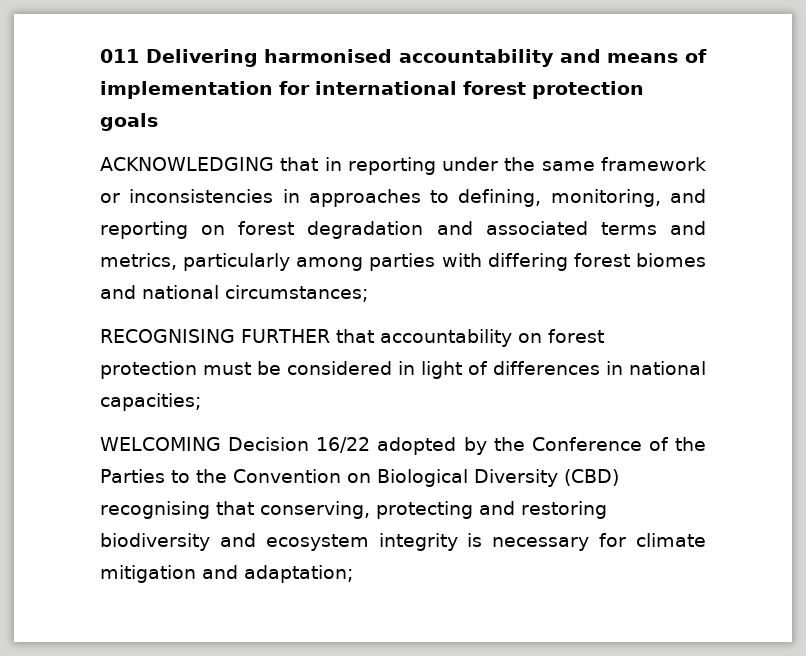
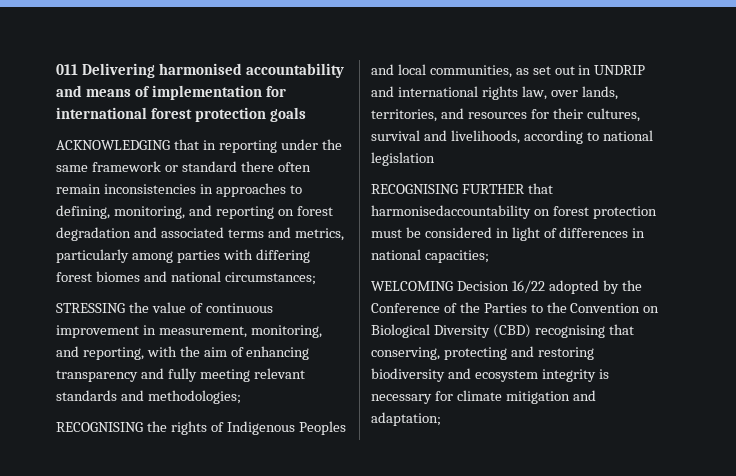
- ACKNOWLEDGING that in reporting under the same framework or inconsistencies in approaches to defining, monitoring, and reporting on forest degradation and associated terms and metrics, particularly among parties with differing forest biomes and national circumstances;
+ ACKNOWLEDGING that in reporting under the same framework or standard there often remain inconsistencies in approaches to defining, monitoring, and reporting on forest degradation and associated terms and metrics, particularly among parties with differing forest biomes and national circumstances;
+ STRESSING the value of continuous improvement in measurement, monitoring, and reporting, with the aim of enhancing transparency and fully meeting relevant standards and methodologies;
+ RECOGNISING the rights of Indigenous Peoples and local communities, as set out in UNDRIP and international rights law, over lands, territories, and resources for their cultures, survival and livelihoods, according to national legislation
- RECOGNISING FURTHER that accountability on forest protection must be considered in light of differences in national capacities;
+ RECOGNISING FURTHER that harmonisedaccountability on forest protection must be considered in light of differences in national capacities;

